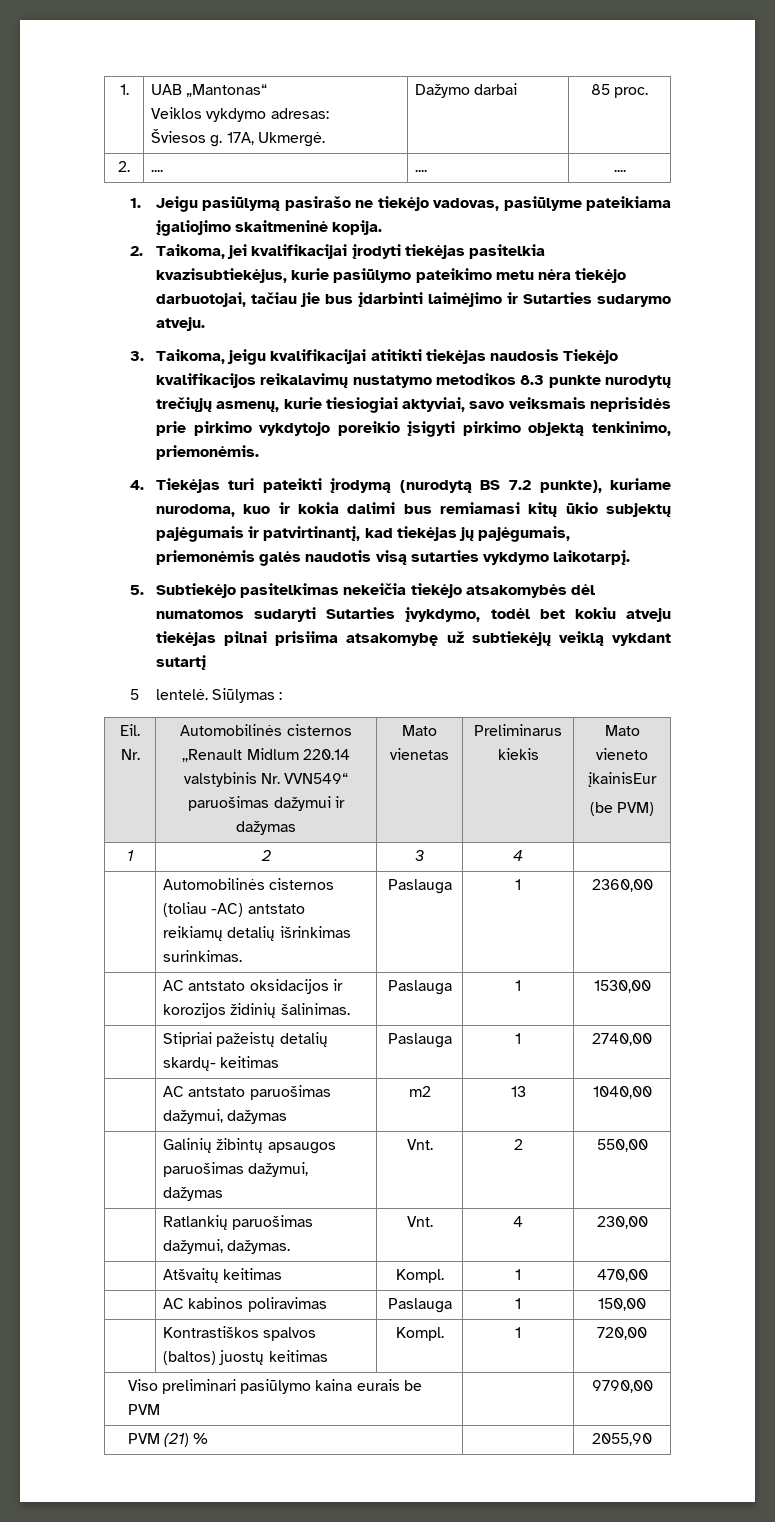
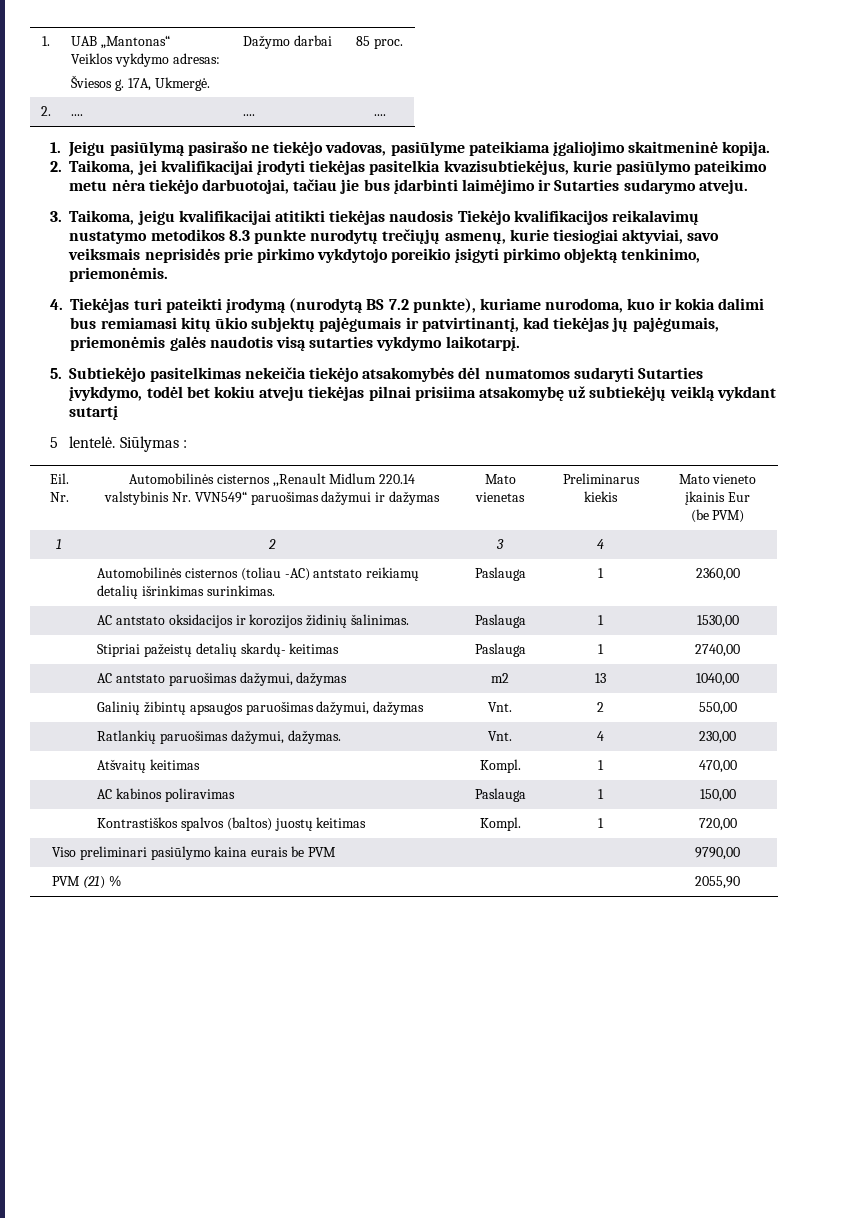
- Eil. Nr. | Automobilinės cisternos ,,Renault Midlum 220.14 valstybinis Nr. VVN549“ paruošimas dažymui ir dažymas | Mato vienetas | Preliminarus kiekis | Mato vieneto įkainisEur
+ Eil. Nr. | Automobilinės cisternos ,,Renault Midlum 220.14 valstybinis Nr. VVN549“ paruošimas dažymui ir dažymas | Mato vienetas | Preliminarus kiekis | Mato vieneto įkainis Eur

